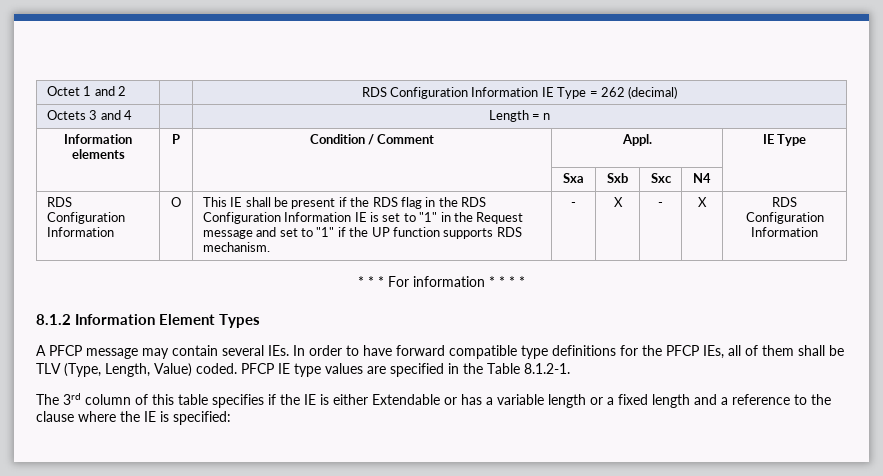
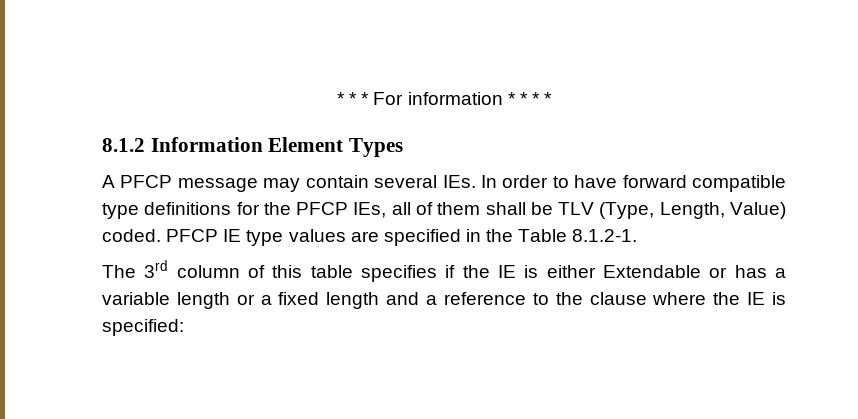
- Octet 1 and 2 | | RDS Configuration Information IE Type = 262 (decimal)
- Octets 3 and 4 | | Length = n
- Information elements | P | Condition / Comment | Appl. | IE Type
- | | | Sxa | Sxb | Sxc | N4 |
- RDS Configuration Information | O | This IE shall be present if the RDS flag in the RDS Configuration Information IE is set to "1" in the Request message and set to "1" if the UP function supports RDS mechanism. | - | X | - | X | RDS Configuration Information

